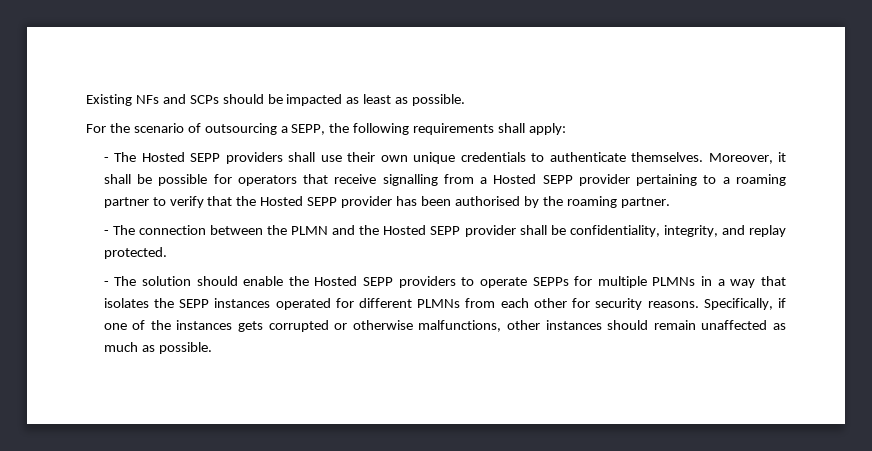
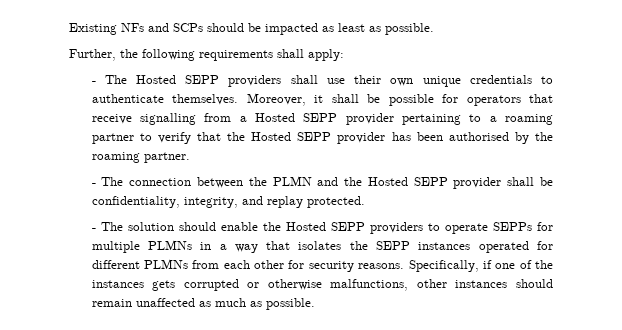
- For the scenario of outsourcing a SEPP, the following requirements shall apply:
+ Further, the following requirements shall apply:

